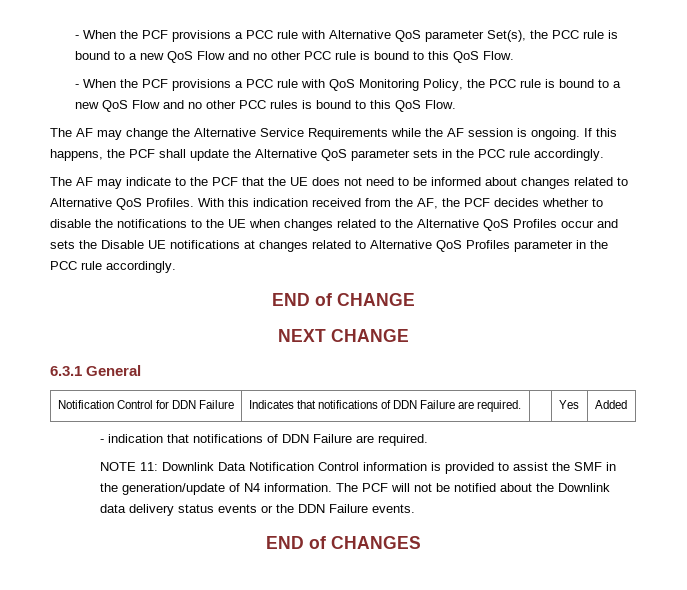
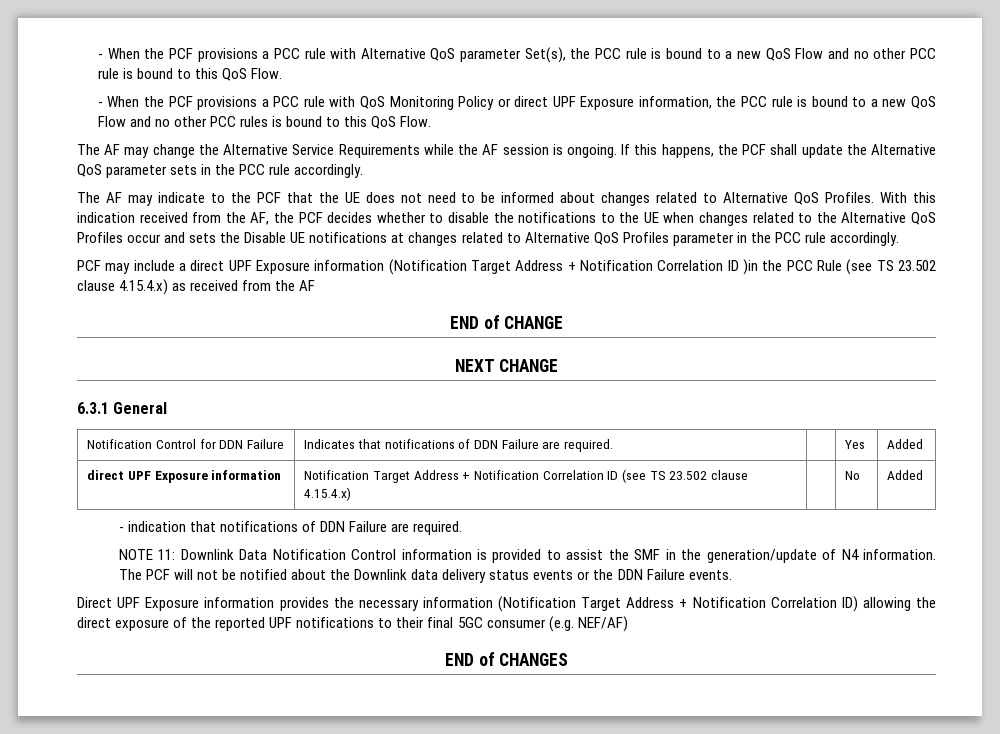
- - When the PCF provisions a PCC rule with QoS Monitoring Policy, the PCC rule is bound to a new QoS Flow and no other PCC rules is bound to this QoS Flow.
+ - When the PCF provisions a PCC rule with QoS Monitoring Policy or direct UPF Exposure information, the PCC rule is bound to a new QoS Flow and no other PCC rules is bound to this QoS Flow.
+ PCF may include a direct UPF Exposure information (Notification Target Address + Notification Correlation ID )in the PCC Rule (see TS 23.502 clause 4.15.4.x) as received from the AF
+ direct UPF Exposure information | Notification Target Address + Notification Correlation ID (see TS 23.502 clause 4.15.4.x) | | No | Added
+ Direct UPF Exposure information provides the necessary information (Notification Target Address + Notification Correlation ID) allowing the direct exposure of the reported UPF notifications to their final 5GC consumer (e.g. NEF/AF)

